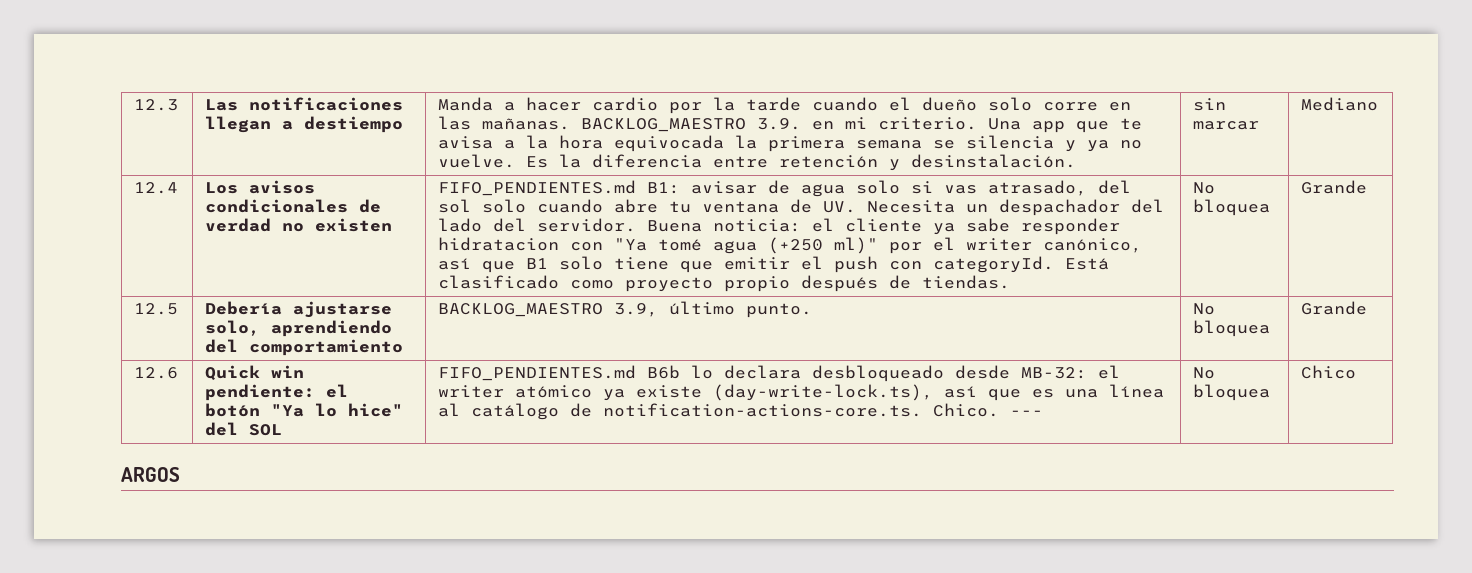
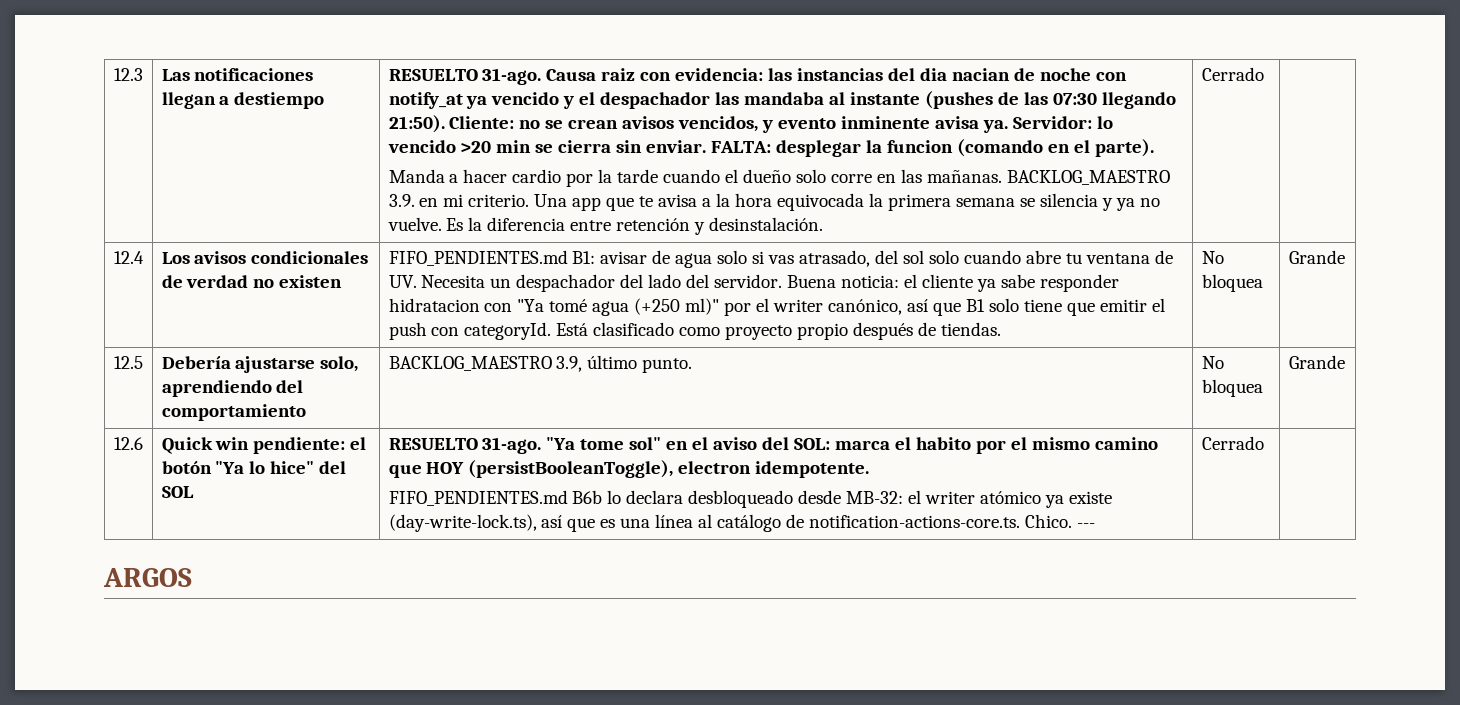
+ RESUELTO 31-ago. Causa raiz con evidencia: las instancias del dia nacian de noche con notify_at ya vencido y el despachador las mandaba al instante (pushes de las 07:30 llegando 21:50). Cliente: no se crean avisos vencidos, y evento inminente avisa ya. Servidor: lo vencido >20 min se cierra sin enviar. FALTA: desplegar la funcion (comando en el parte).
- Es la diferencia entre retención y desinstalación. | sin marcar | Mediano
+ Es la diferencia entre retención y desinstalación. | Cerrado
+ RESUELTO 31-ago. "Ya tome sol" en el aviso del SOL: marca el habito por el mismo camino que HOY (persistBooleanToggle), electron idempotente.
- --- | No bloquea | Chico
+ --- | Cerrado

